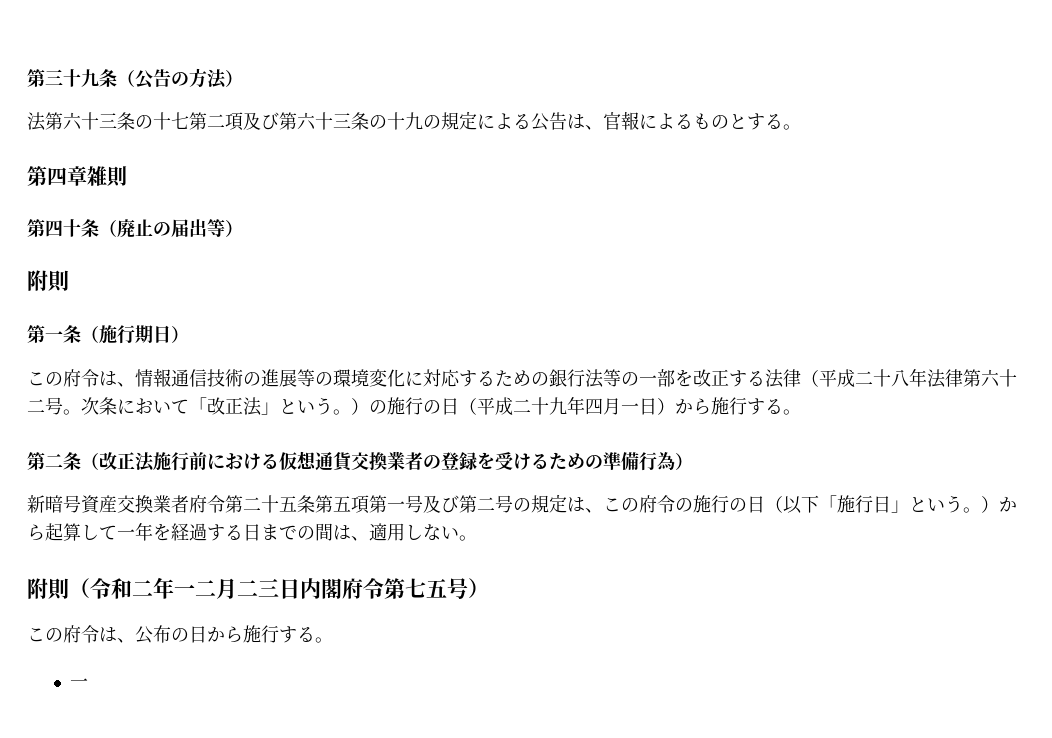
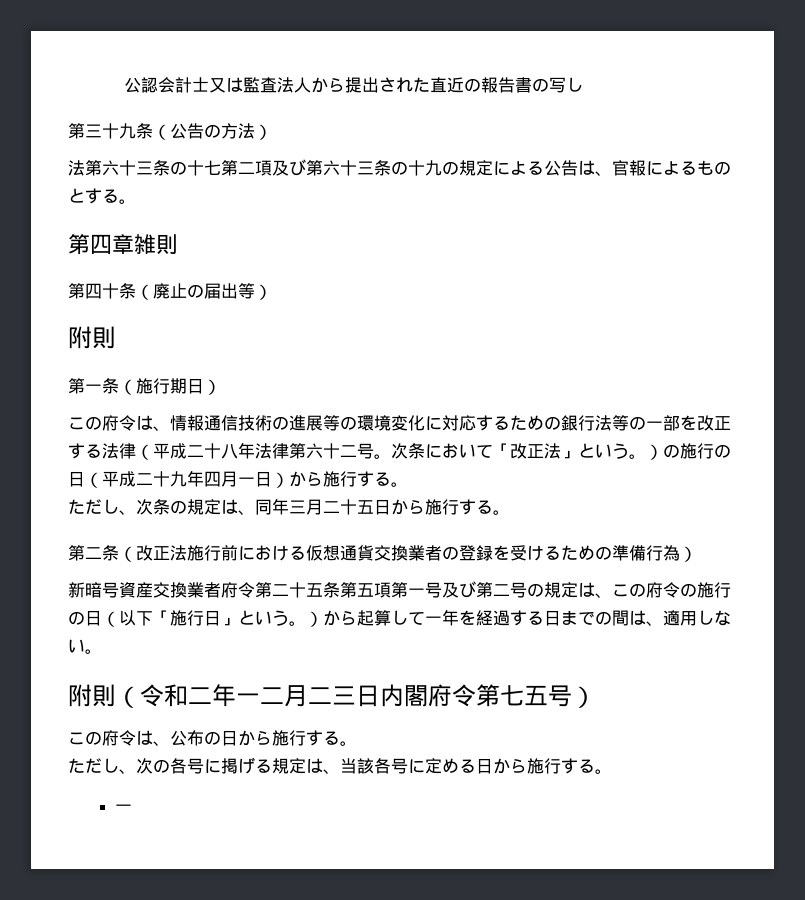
+ 公認会計士又は監査法人から提出された直近の報告書の写し
+ ただし、次条の規定は、同年三月二十五日から施行する。
+ ただし、次の各号に掲げる規定は、当該各号に定める日から施行する。

